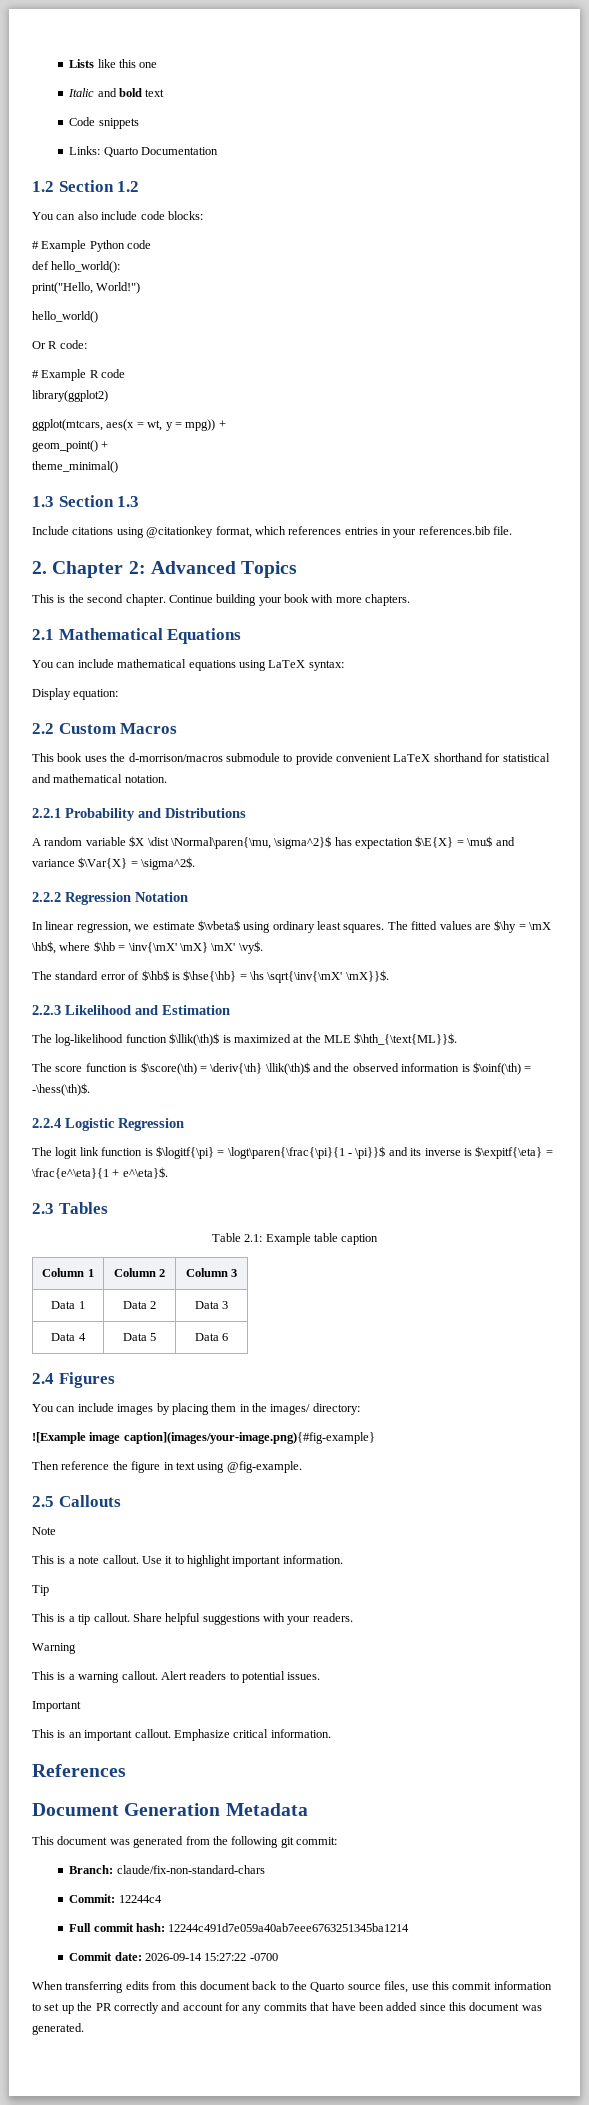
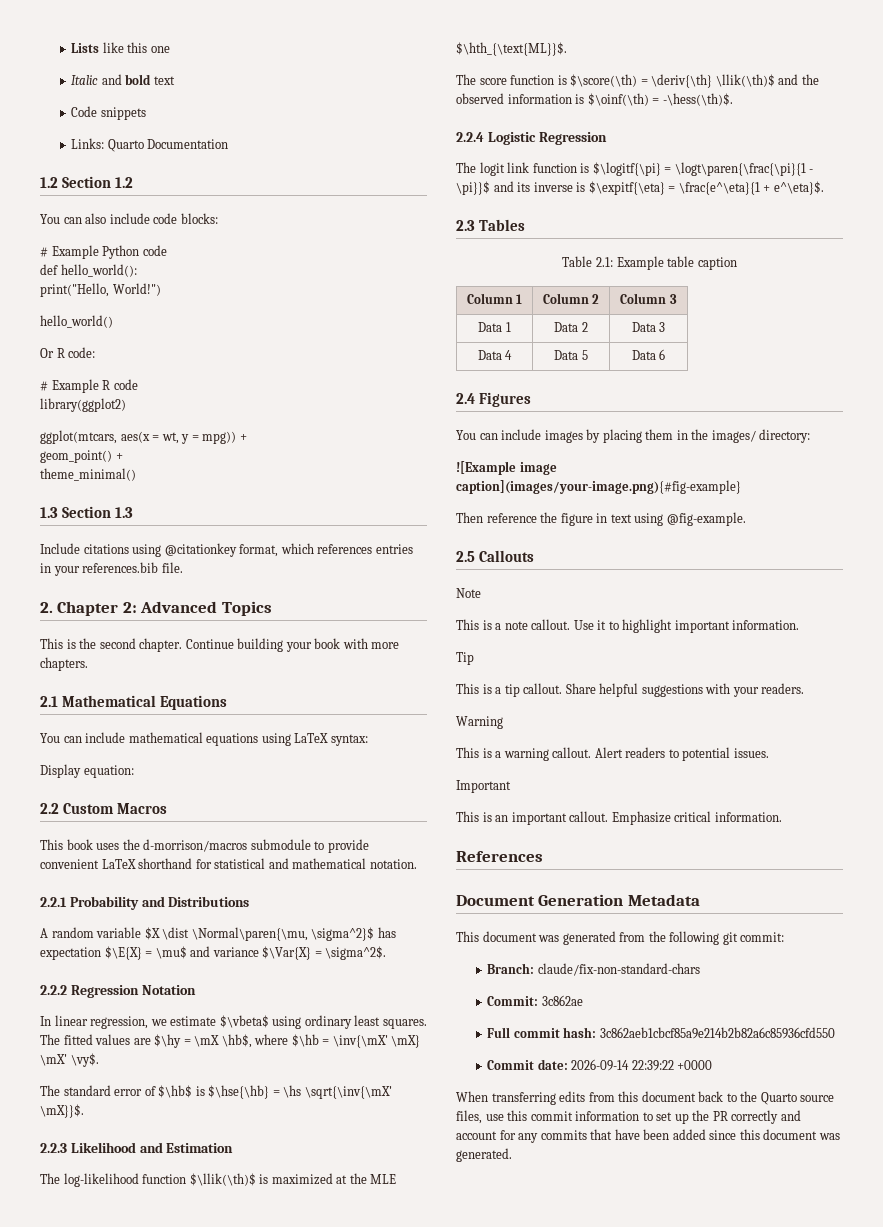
- Commit: 12244c4
+ Commit: 3c862ae
- Full commit hash: 12244c491d7e059a40ab7eee6763251345ba1214
+ Full commit hash: 3c862aeb1cbcf85a9e214b2b82a6c85936cfd550
- Commit date: 2026-09-14 15:27:22 -0700
+ Commit date: 2026-09-14 22:39:22 +0000

